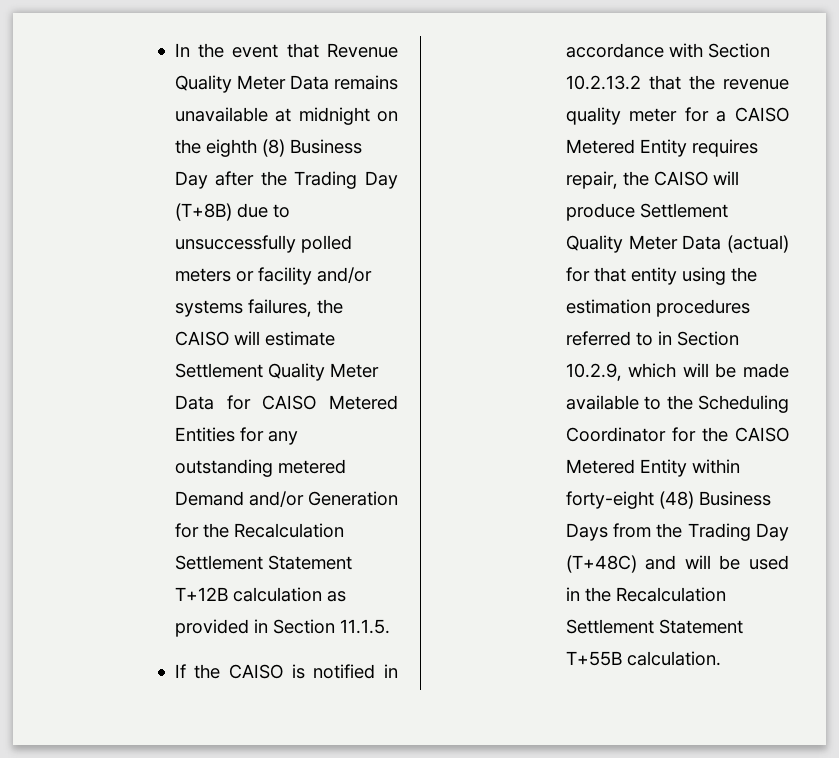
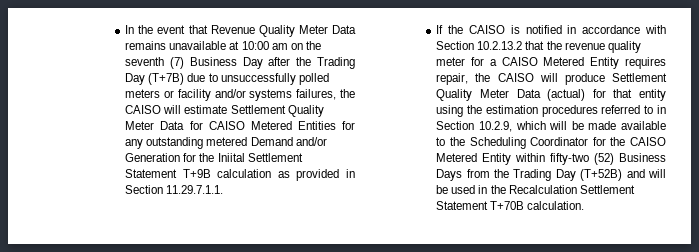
- In the event that Revenue Quality Meter Data remains unavailable at midnight on the eighth (8) Business Day after the Trading Day (T+8B) due to unsuccessfully polled meters or facility and/or systems failures, the CAISO will estimate Settlement Quality Meter Data for CAISO Metered Entities for any outstanding metered Demand and/or Generation for the Recalculation Settlement Statement T+12B calculation as provided in Section 11.1.5.
+ In the event that Revenue Quality Meter Data remains unavailable at 10:00 am on the seventh (7) Business Day after the Trading Day (T+7B) due to unsuccessfully polled meters or facility and/or systems failures, the CAISO will estimate Settlement Quality Meter Data for CAISO Metered Entities for any outstanding metered Demand and/or Generation for the Iniital Settlement Statement T+9B calculation as provided in Section 11.29.7.1.1.
- If the CAISO is notified in accordance with Section 10.2.13.2 that the revenue quality meter for a CAISO Metered Entity requires repair, the CAISO will produce Settlement Quality Meter Data (actual) for that entity using the estimation procedures referred to in Section 10.2.9, which will be made available to the Scheduling Coordinator for the CAISO Metered Entity within forty-eight (48) Business Days from the Trading Day (T+48C) and will be used in the Recalculation Settlement Statement T+55B calculation.
+ If the CAISO is notified in accordance with Section 10.2.13.2 that the revenue quality meter for a CAISO Metered Entity requires repair, the CAISO will produce Settlement Quality Meter Data (actual) for that entity using the estimation procedures referred to in Section 10.2.9, which will be made available to the Scheduling Coordinator for the CAISO Metered Entity within fifty-two (52) Business Days from the Trading Day (T+52B) and will be used in the Recalculation Settlement Statement T+70B calculation.

